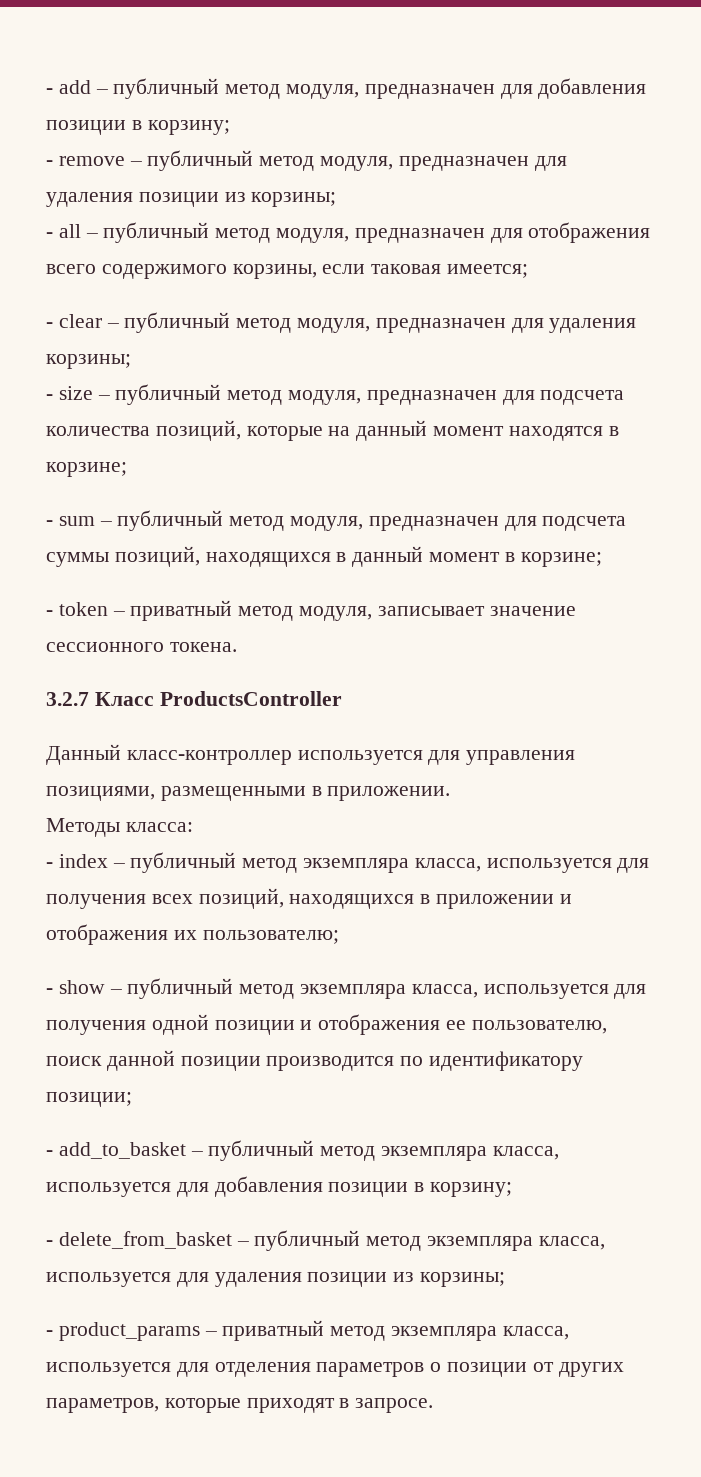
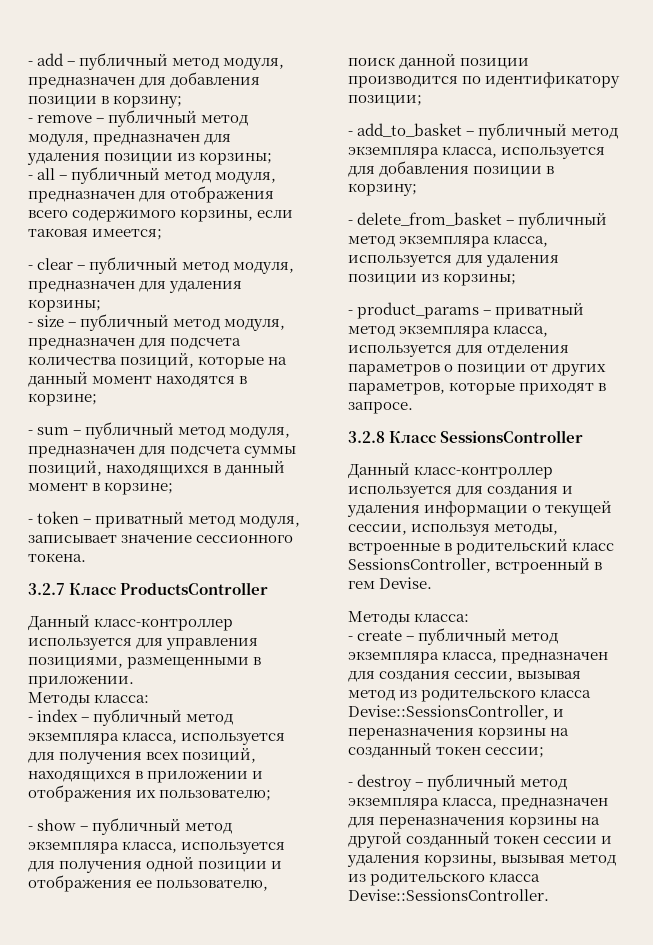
+ 3.2.8 Класс SessionsController
+ Данный класс-контроллер используется для создания и удаления информации о текущей сессии, используя методы, встроенные в родительский класс SessionsController, встроенный в гем Devise.
+ Методы класса:
+ - create – публичный метод экземпляра класса, предназначен для создания сессии, вызывая метод из родительского класса Devise::SessionsController, и переназначения корзины на созданный токен сессии;
+ - destroy – публичный метод экземпляра класса, предназначен для переназначения корзины на другой созданный токен сессии и удаления корзины, вызывая метод из родительского класса Devise::SessionsController.

